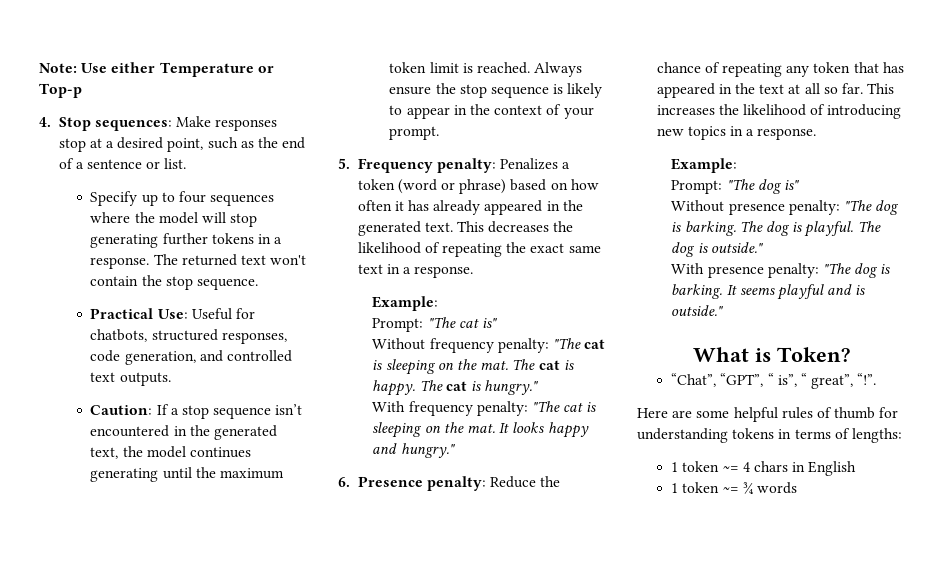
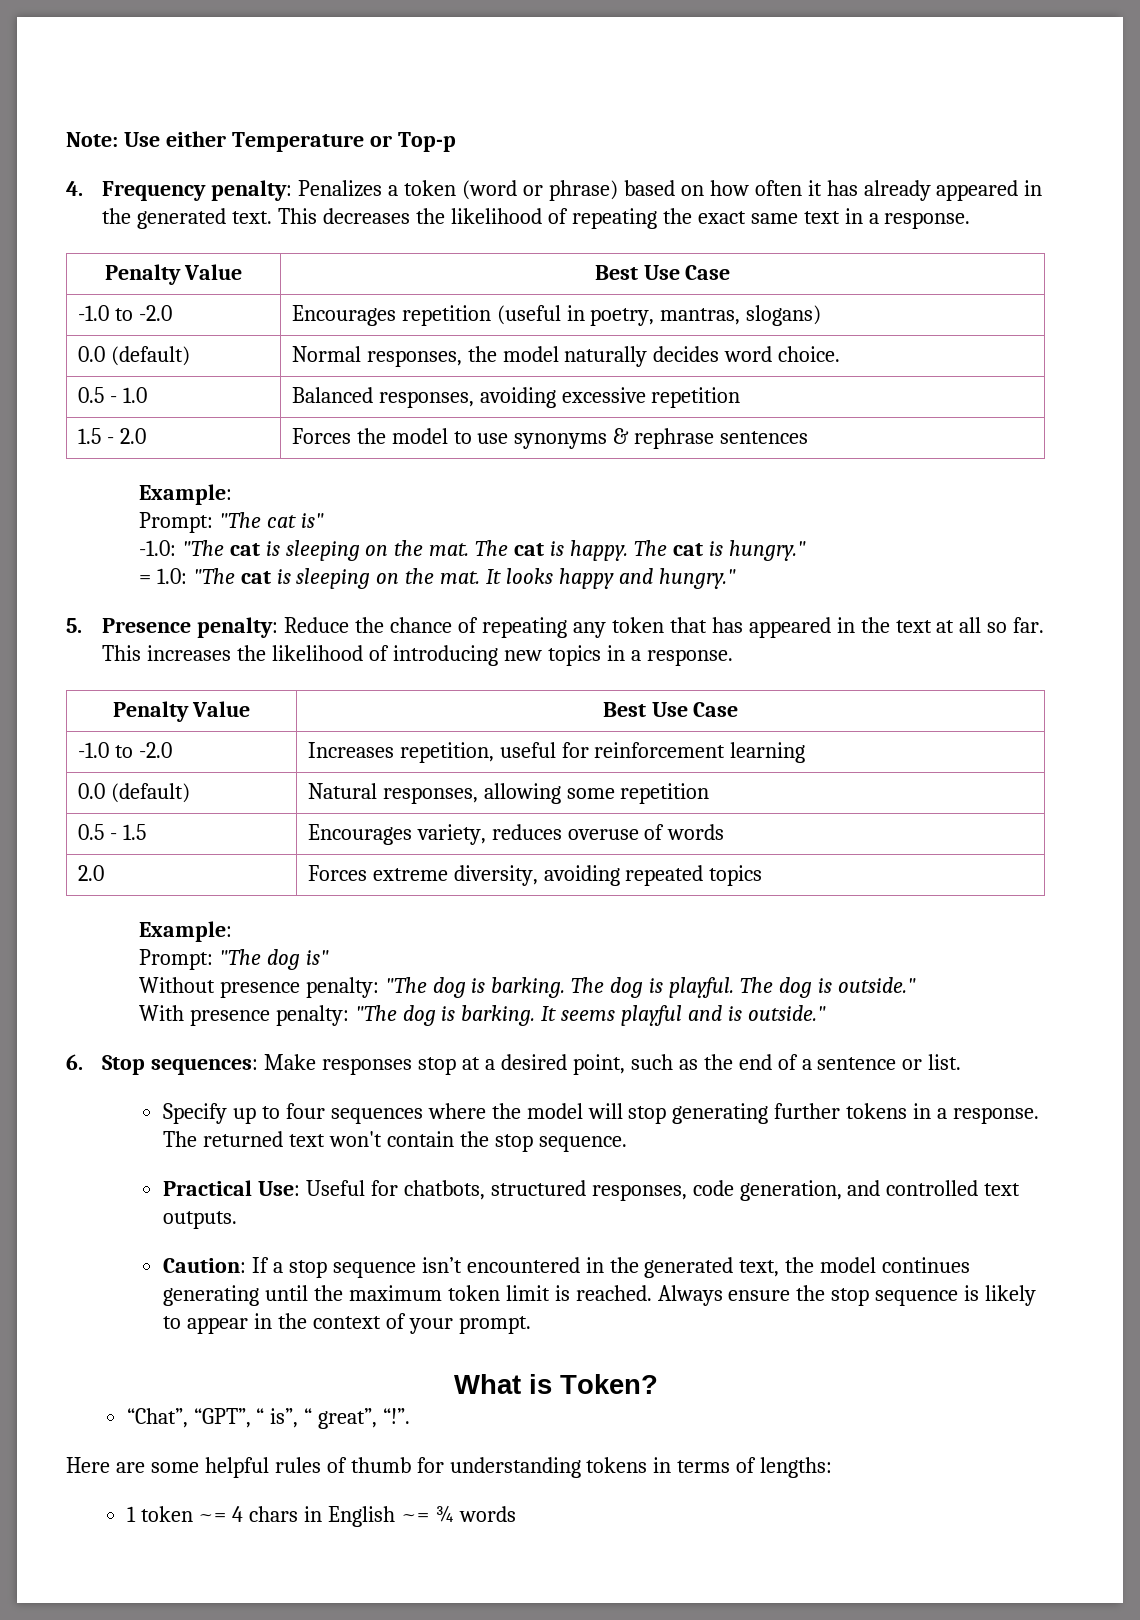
- 4. Stop sequences: Make responses stop at a desired point, such as the end of a sentence or list.
+ 4. Frequency penalty: Penalizes a token (word or phrase) based on how often it has already appeared in the generated text. This decreases the likelihood of repeating the exact same text in a response.
+ Penalty Value | Best Use Case
+ -1.0 to -2.0 | Encourages repetition (useful in poetry, mantras, slogans)
+ 0.0 (default) | Normal responses, the model naturally decides word choice.
+ 0.5 - 1.0 | Balanced responses, avoiding excessive repetition
+ 1.5 - 2.0 | Forces the model to use synonyms & rephrase sentences
+ Example:
+ Prompt: "The cat is"
+ -1.0: "The cat is sleeping on the mat. The cat is happy. The cat is hungry."
+ = 1.0: "The cat is sleeping on the mat. It looks happy and hungry."
+ 5. Presence penalty: Reduce the chance of repeating any token that has appeared in the text at all so far. This increases the likelihood of introducing new topics in a response.
+ Penalty Value | Best Use Case
+ -1.0 to -2.0 | Increases repetition, useful for reinforcement learning
+ 0.0 (default) | Natural responses, allowing some repetition
+ 0.5 - 1.5 | Encourages variety, reduces overuse of words
+ 2.0 | Forces extreme diversity, avoiding repeated topics
+ Example:
+ Prompt: "The dog is"
+ Without presence penalty: "The dog is barking. The dog is playful. The dog is outside."
+ With presence penalty: "The dog is barking. It seems playful and is outside."
+ 6. Stop sequences: Make responses stop at a desired point, such as the end of a sentence or list.
- 5. Frequency penalty: Penalizes a token (word or phrase) based on how often it has already appeared in the generated text. This decreases the likelihood of repeating the exact same text in a response.
- Example:
- Prompt: "The cat is"
- Without frequency penalty: "The cat is sleeping on the mat. The cat is happy. The cat is hungry."
- With frequency penalty: "The cat is sleeping on the mat. It looks happy and hungry."
- 6. Presence penalty: Reduce the chance of repeating any token that has appeared in the text at all so far. This increases the likelihood of introducing new topics in a response.
- Example:
- Prompt: "The dog is"
- Without presence penalty: "The dog is barking. The dog is playful. The dog is outside."
- With presence penalty: "The dog is barking. It seems playful and is outside."
- 1 token ~= 4 chars in English
- 1 token ~= ¾ words
+ 1 token ~= 4 chars in English ~= ¾ words

